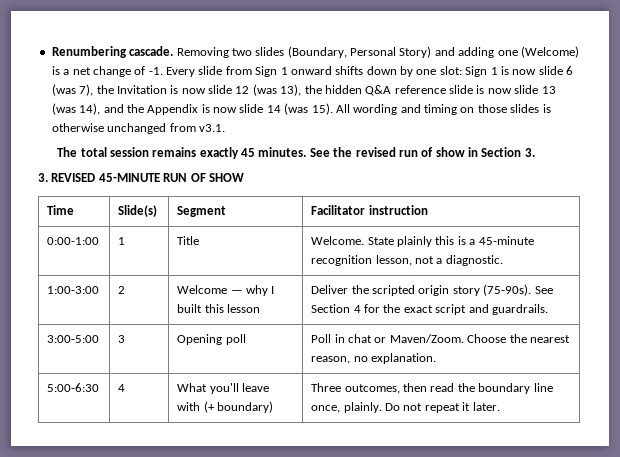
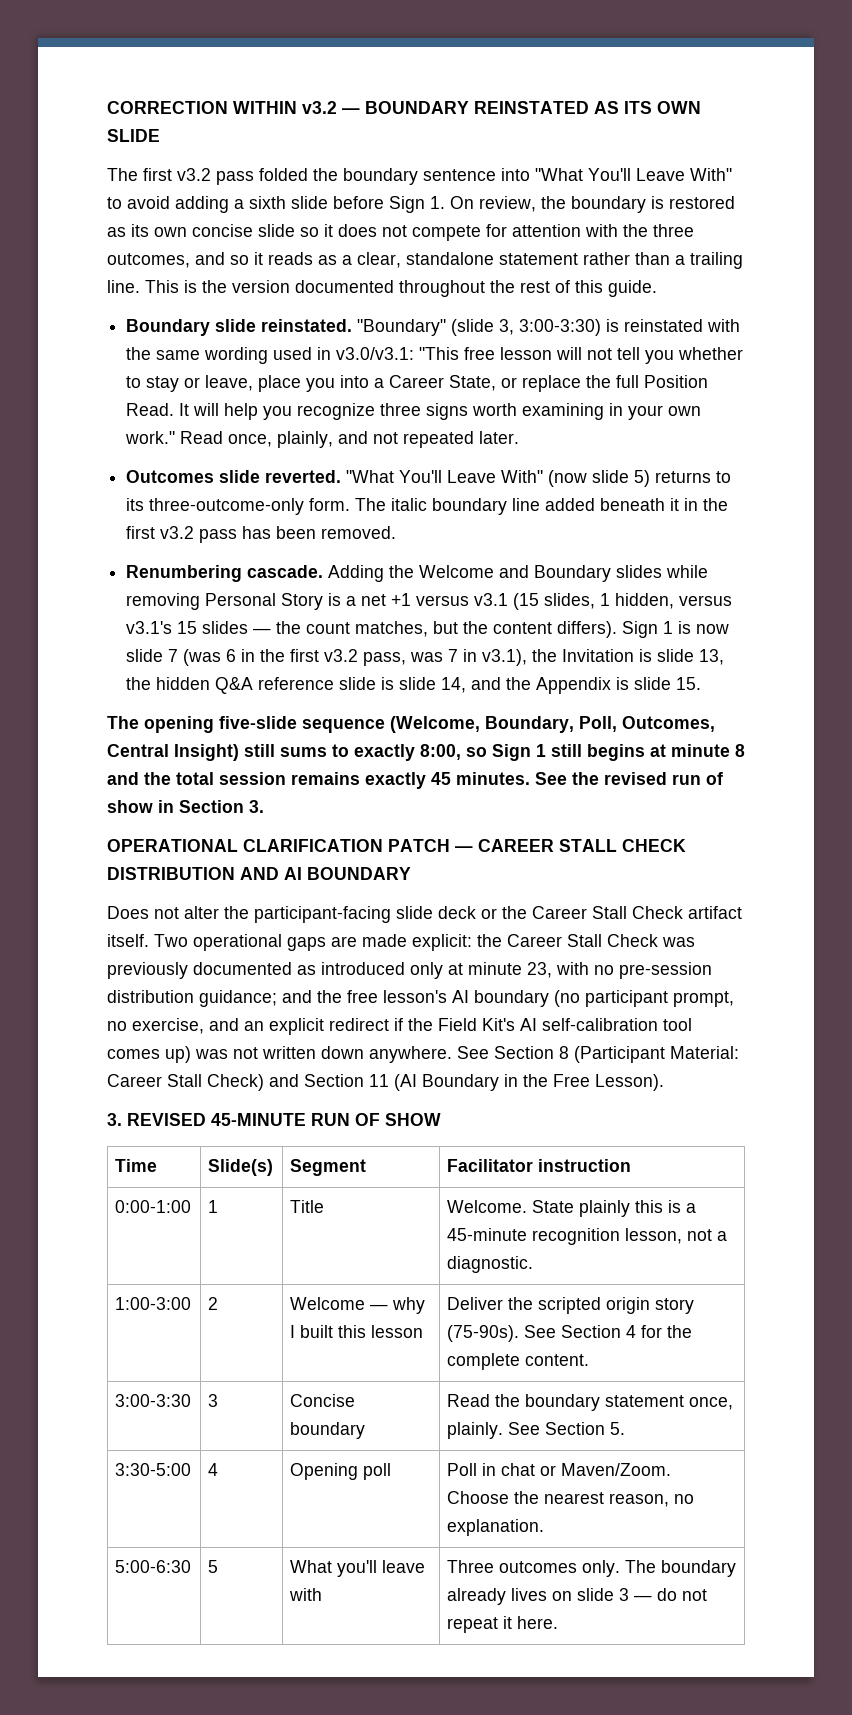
- Renumbering cascade. Removing two slides (Boundary, Personal Story) and adding one (Welcome) is a net change of -1. Every slide from Sign 1 onward shifts down by one slot: Sign 1 is now slide 6 (was 7), the Invitation is now slide 12 (was 13), the hidden Q&A reference slide is now slide 13 (was 14), and the Appendix is now slide 14 (was 15). All wording and timing on those slides is otherwise unchanged from v3.1.
- The total session remains exactly 45 minutes.
+ CORRECTION WITHIN v3.2 — BOUNDARY REINSTATED AS ITS OWN SLIDE
+ The first v3.2 pass folded the boundary sentence into "What You'll Leave With" to avoid adding a sixth slide before Sign 1. On review, the boundary is restored as its own concise slide so it does not compete for attention with the three outcomes, and so it reads as a clear, standalone statement rather than a trailing line. This is the version documented throughout the rest of this guide.
+ Boundary slide reinstated. "Boundary" (slide 3, 3:00-3:30) is reinstated with the same wording used in v3.0/v3.1: "This free lesson will not tell you whether to stay or leave, place you into a Career State, or replace the full Position Read. It will help you recognize three signs worth examining in your own work." Read once, plainly, and not repeated later.
+ Outcomes slide reverted. "What You'll Leave With" (now slide 5) returns to its three-outcome-only form. The italic boundary line added beneath it in the first v3.2 pass has been removed.
+ Renumbering cascade. Adding the Welcome and Boundary slides while removing Personal Story is a net +1 versus v3.1 (15 slides, 1 hidden, versus v3.1's 15 slides — the count matches, but the content differs). Sign 1 is now slide 7 (was 6 in the first v3.2 pass, was 7 in v3.1), the Invitation is slide 13, the hidden Q&A reference slide is slide 14, and the Appendix is slide 15.
+ The opening five-slide sequence (Welcome, Boundary, Poll, Outcomes, Central Insight) still sums to exactly 8:00, so Sign 1 still begins at minute 8 and the total session remains exactly 45 minutes.
+ OPERATIONAL CLARIFICATION PATCH — CAREER STALL CHECK DISTRIBUTION AND AI BOUNDARY
+ Does not alter the participant-facing slide deck or the Career Stall Check artifact itself. Two operational gaps are made explicit: the Career Stall Check was previously documented as introduced only at minute 23, with no pre-session distribution guidance; and the free lesson's AI boundary (no participant prompt, no exercise, and an explicit redirect if the Field Kit's AI self-calibration tool comes up) was not written down anywhere. See Section 8 (Participant Material: Career Stall Check) and Section 11 (AI Boundary in the Free Lesson).
- 1:00-3:00 | 2 | Welcome — why I built this lesson | Deliver the scripted origin story (75-90s). See Section 4 for the exact script and guardrails.
- 3:00-5:00 | 3 | Opening poll | Poll in chat or Maven/Zoom. Choose the nearest reason, no explanation.
+ 1:00-3:00 | 2 | Welcome — why I built this lesson | Deliver the scripted origin story (75-90s). See Section 4 for the complete content.
+ 3:00-3:30 | 3 | Concise boundary | Read the boundary statement once, plainly. See Section 5.
+ 3:30-5:00 | 4 | Opening poll | Poll in chat or Maven/Zoom. Choose the nearest reason, no explanation.
- 5:00-6:30 | 4 | What you'll leave with (+ boundary) | Three outcomes, then read the boundary line once, plainly. Do not repeat it later.
+ 5:00-6:30 | 5 | What you'll leave with | Three outcomes only. The boundary already lives on slide 3 — do not repeat it here.

